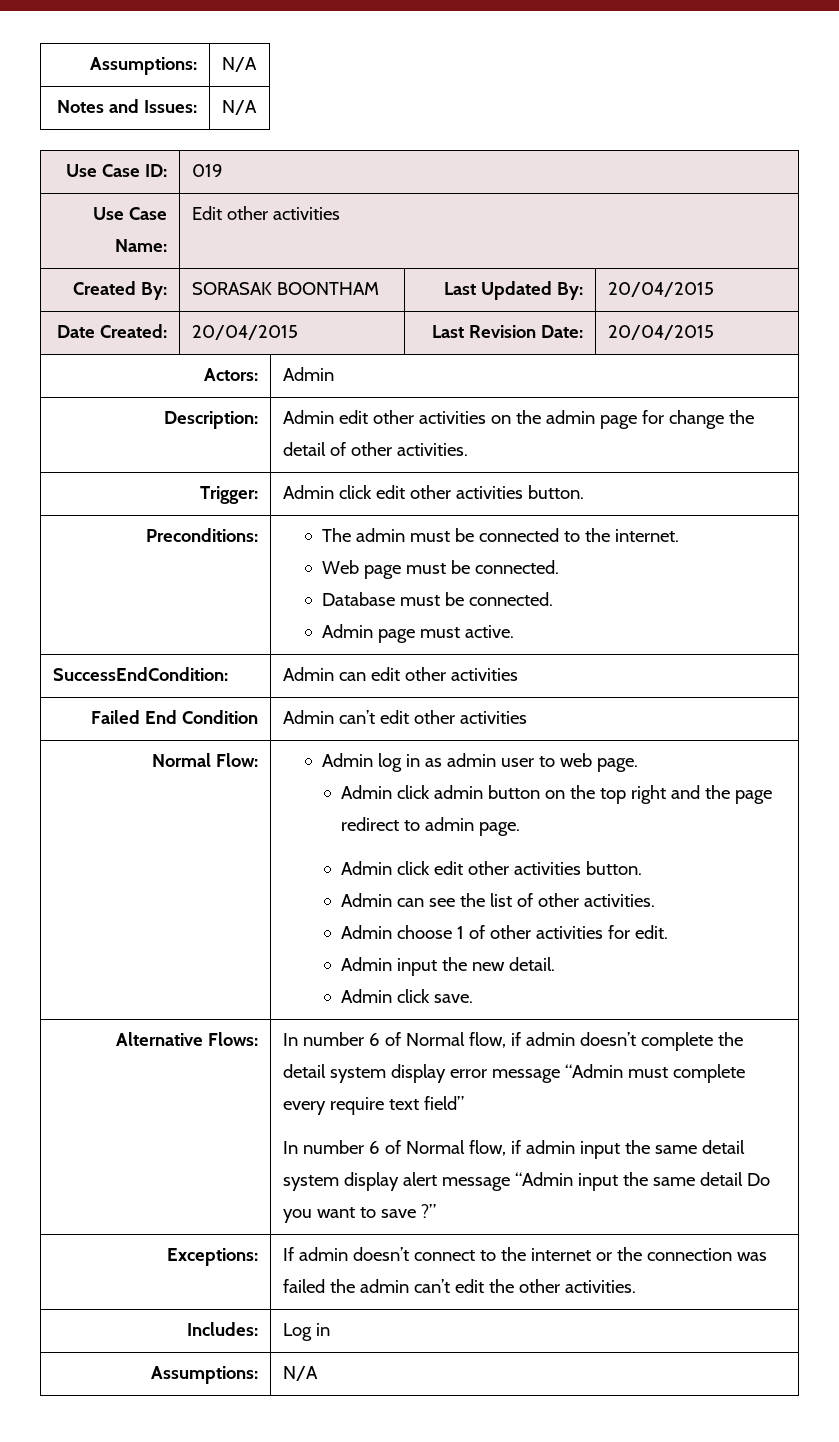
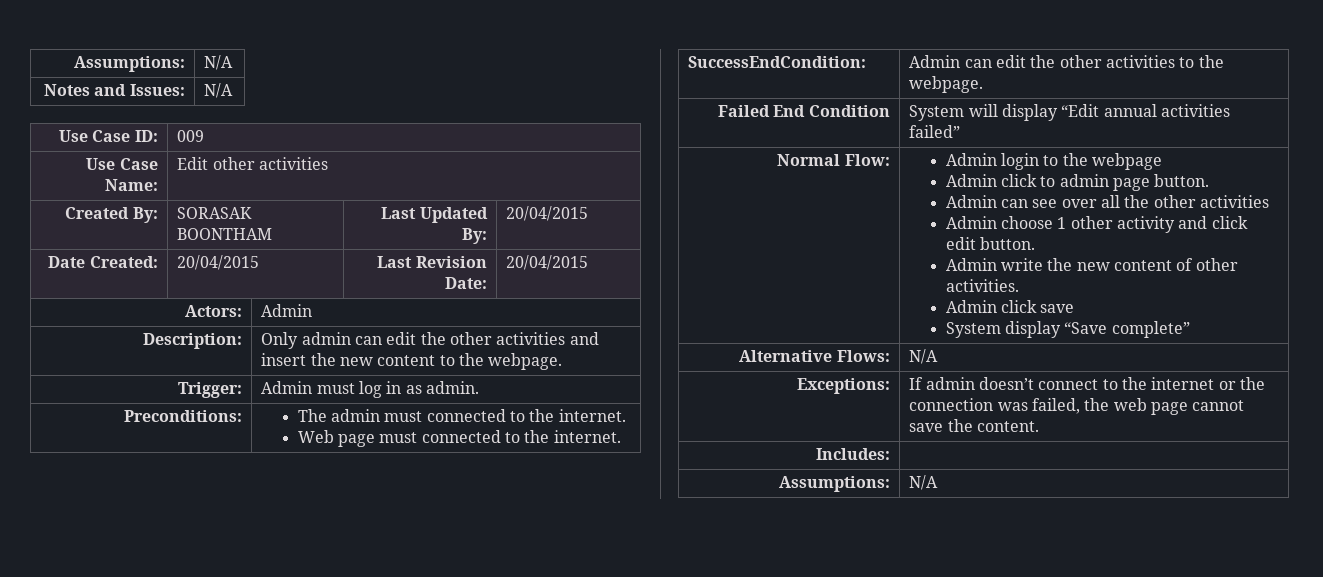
- Use Case ID: | 019
+ Use Case ID: | 009
- Description: | Admin edit other activities on the admin page for change the detail of other activities.
- Trigger: | Admin click edit other activities button.
+ Description: | Only admin can edit the other activities and insert the new content to the webpage.
+ Trigger: | Admin must log in as admin.
- Preconditions: | The admin must be connected to the internet.
- Web page must be connected.
- Database must be connected.
- Admin page must active.
+ Preconditions: | The admin must connected to the internet.
+ Web page must connected to the internet.
- SuccessEndCondition: | Admin can edit other activities
+ SuccessEndCondition: | Admin can edit the other activities to the webpage.
- Failed End Condition | Admin can’t edit other activities
+ Failed End Condition | System will display “Edit annual activities failed”
- Admin log in as admin user to web page.
- Admin click admin button on the top right and the page redirect to admin page.
- Admin click edit other activities button.
- Admin can see the list of other activities.
- Admin choose 1 of other activities for edit.
- Admin input the new detail.
- Admin click save.
- Alternative Flows: | In number 6 of Normal flow, if admin doesn’t complete the detail system display error message “Admin must complete every require text field”
- In number 6 of Normal flow, if admin input the same detail system display alert message “Admin input the same detail Do you want to save ?”
+ Admin login to the webpage
+ Admin click to admin page button.
+ Admin can see over all the other activities
+ Admin choose 1 other activity and click edit button.
+ Admin write the new content of other activities.
+ Admin click save
+ System display “Save complete”
+ Alternative Flows: | N/A
- Exceptions: | If admin doesn’t connect to the internet or the connection was failed the admin can’t edit the other activities.
+ Exceptions: | If admin doesn’t connect to the internet or the connection was failed, the web page cannot save the content.
- Includes: | Log in
+ Includes: |

